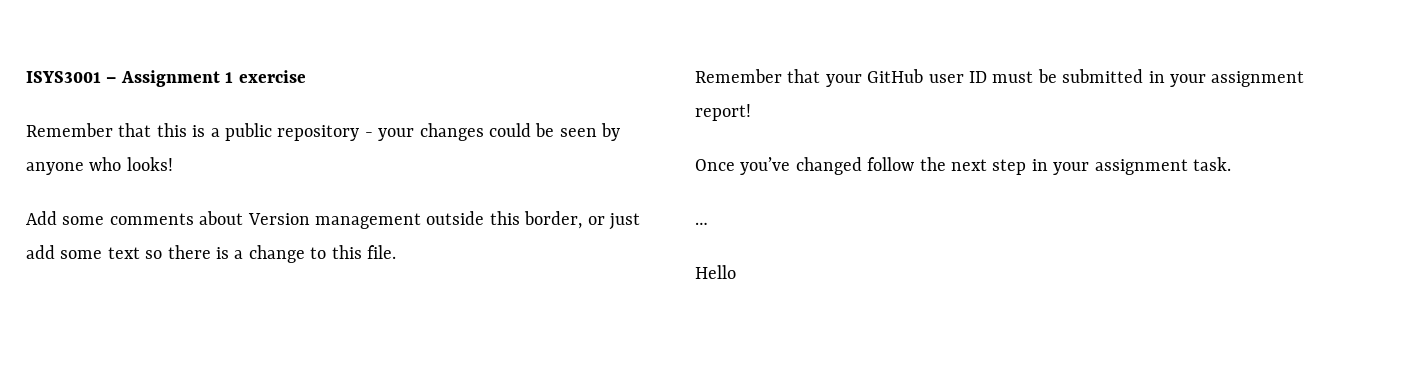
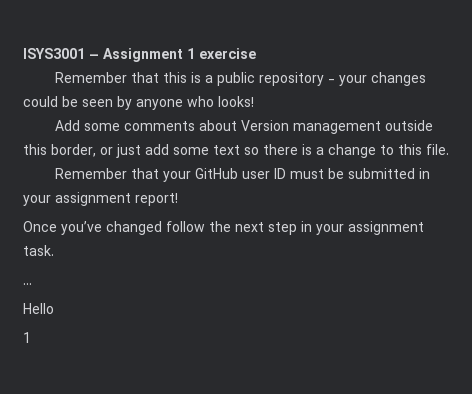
  Hello
+ 1

